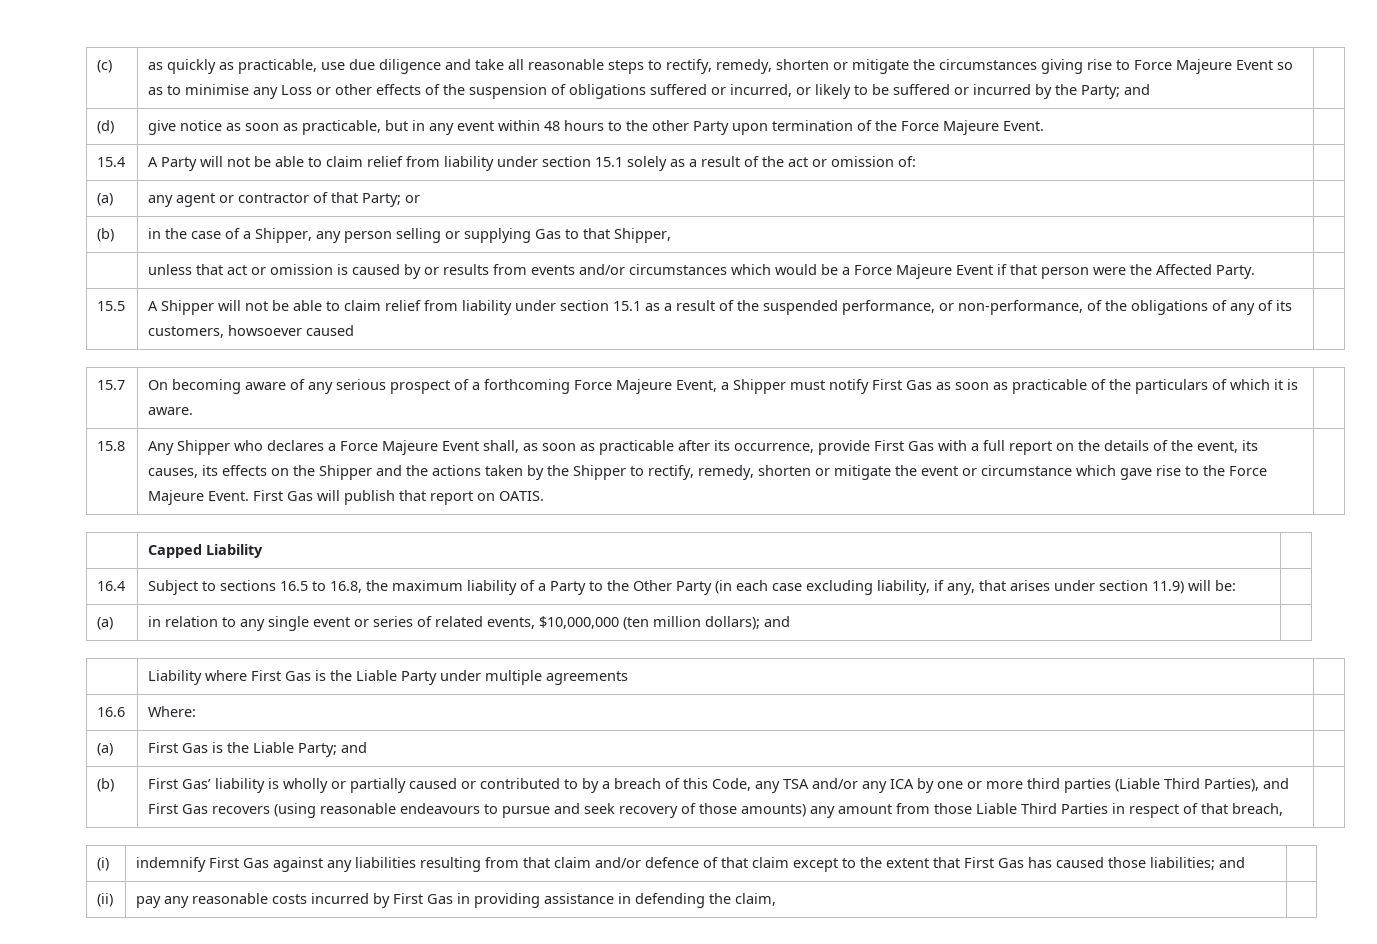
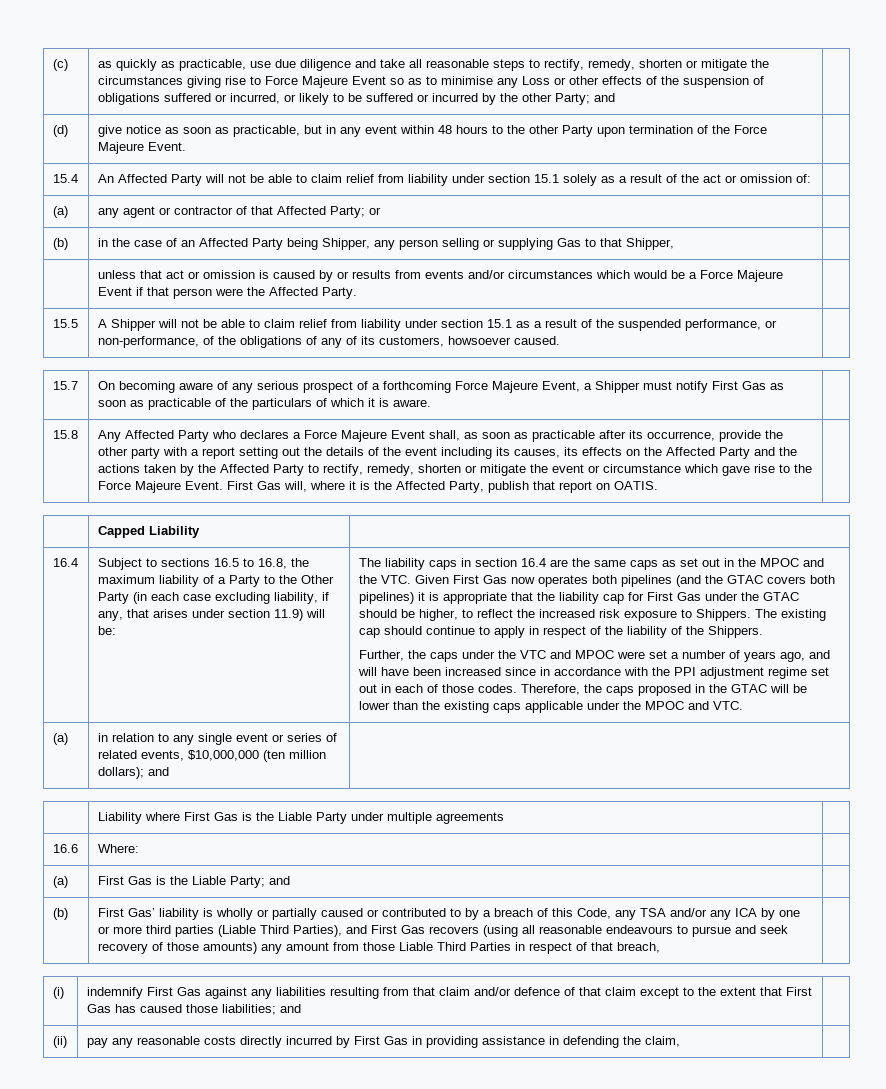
- as quickly as practicable, use due diligence and take all reasonable steps to rectify, remedy, shorten or mitigate the circumstances giving rise to Force Majeure Event so as to minimise any Loss or other effects of the suspension of obligations suffered or incurred, or likely to be suffered or incurred by the Party; and
+ as quickly as practicable, use due diligence and take all reasonable steps to rectify, remedy, shorten or mitigate the circumstances giving rise to Force Majeure Event so as to minimise any Loss or other effects of the suspension of obligations suffered or incurred, or likely to be suffered or incurred by the other Party; and
- 15.4 | A Party will not be able to claim relief from liability under section 15.1 solely as a result of the act or omission of: |
+ 15.4 | An Affected Party will not be able to claim relief from liability under section 15.1 solely as a result of the act or omission of: |
- (a) | any agent or contractor of that Party; or |
+ (a) | any agent or contractor of that Affected Party; or |
- (b) | in the case of a Shipper, any person selling or supplying Gas to that Shipper, |
+ (b) | in the case of an Affected Party being Shipper, any person selling or supplying Gas to that Shipper, |
- 15.5 | A Shipper will not be able to claim relief from liability under section 15.1 as a result of the suspended performance, or non-performance, of the obligations of any of its customers, howsoever caused |
+ 15.5 | A Shipper will not be able to claim relief from liability under section 15.1 as a result of the suspended performance, or non-performance, of the obligations of any of its customers, howsoever caused. |
- Any Shipper who declares a Force Majeure Event shall, as soon as practicable after its occurrence, provide First Gas with a full report on the details of the event, its causes, its effects on the Shipper and the actions taken by the Shipper to rectify, remedy, shorten or mitigate the event or circumstance which gave rise to the Force Majeure Event.
+ Any Affected Party who declares a Force Majeure Event shall, as soon as practicable after its occurrence, provide the other party with a report setting out the details of the event including its causes, its effects on the Affected Party and the actions taken by the Affected Party to rectify, remedy, shorten or mitigate the event or circumstance which gave rise to the Force Majeure Event.
- First Gas will publish that report on OATIS.
+ First Gas will, where it is the Affected Party, publish that report on OATIS.
+ The liability caps in section 16.4 are the same caps as set out in the MPOC and the VTC. Given First Gas now operates both pipelines (and the GTAC covers both pipelines) it is appropriate that the liability cap for First Gas under the GTAC should be higher, to reflect the increased risk exposure to Shippers. The existing cap should continue to apply in respect of the liability of the Shippers.
+ Further, the caps under the VTC and MPOC were set a number of years ago, and will have been increased since in accordance with the PPI adjustment regime set out in each of those codes. Therefore, the caps proposed in the GTAC will be lower than the existing caps applicable under the MPOC and VTC.
- First Gas’ liability is wholly or partially caused or contributed to by a breach of this Code, any TSA and/or any ICA by one or more third parties (Liable Third Parties), and First Gas recovers (using reasonable endeavours to pursue and seek recovery of those amounts) any amount from those Liable Third Parties in respect of that breach,
+ First Gas’ liability is wholly or partially caused or contributed to by a breach of this Code, any TSA and/or any ICA by one or more third parties (Liable Third Parties), and First Gas recovers (using all reasonable endeavours to pursue and seek recovery of those amounts) any amount from those Liable Third Parties in respect of that breach,
- (ii) | pay any reasonable costs incurred by First Gas in providing assistance in defending the claim, |
+ (ii) | pay any reasonable costs directly incurred by First Gas in providing assistance in defending the claim, |

